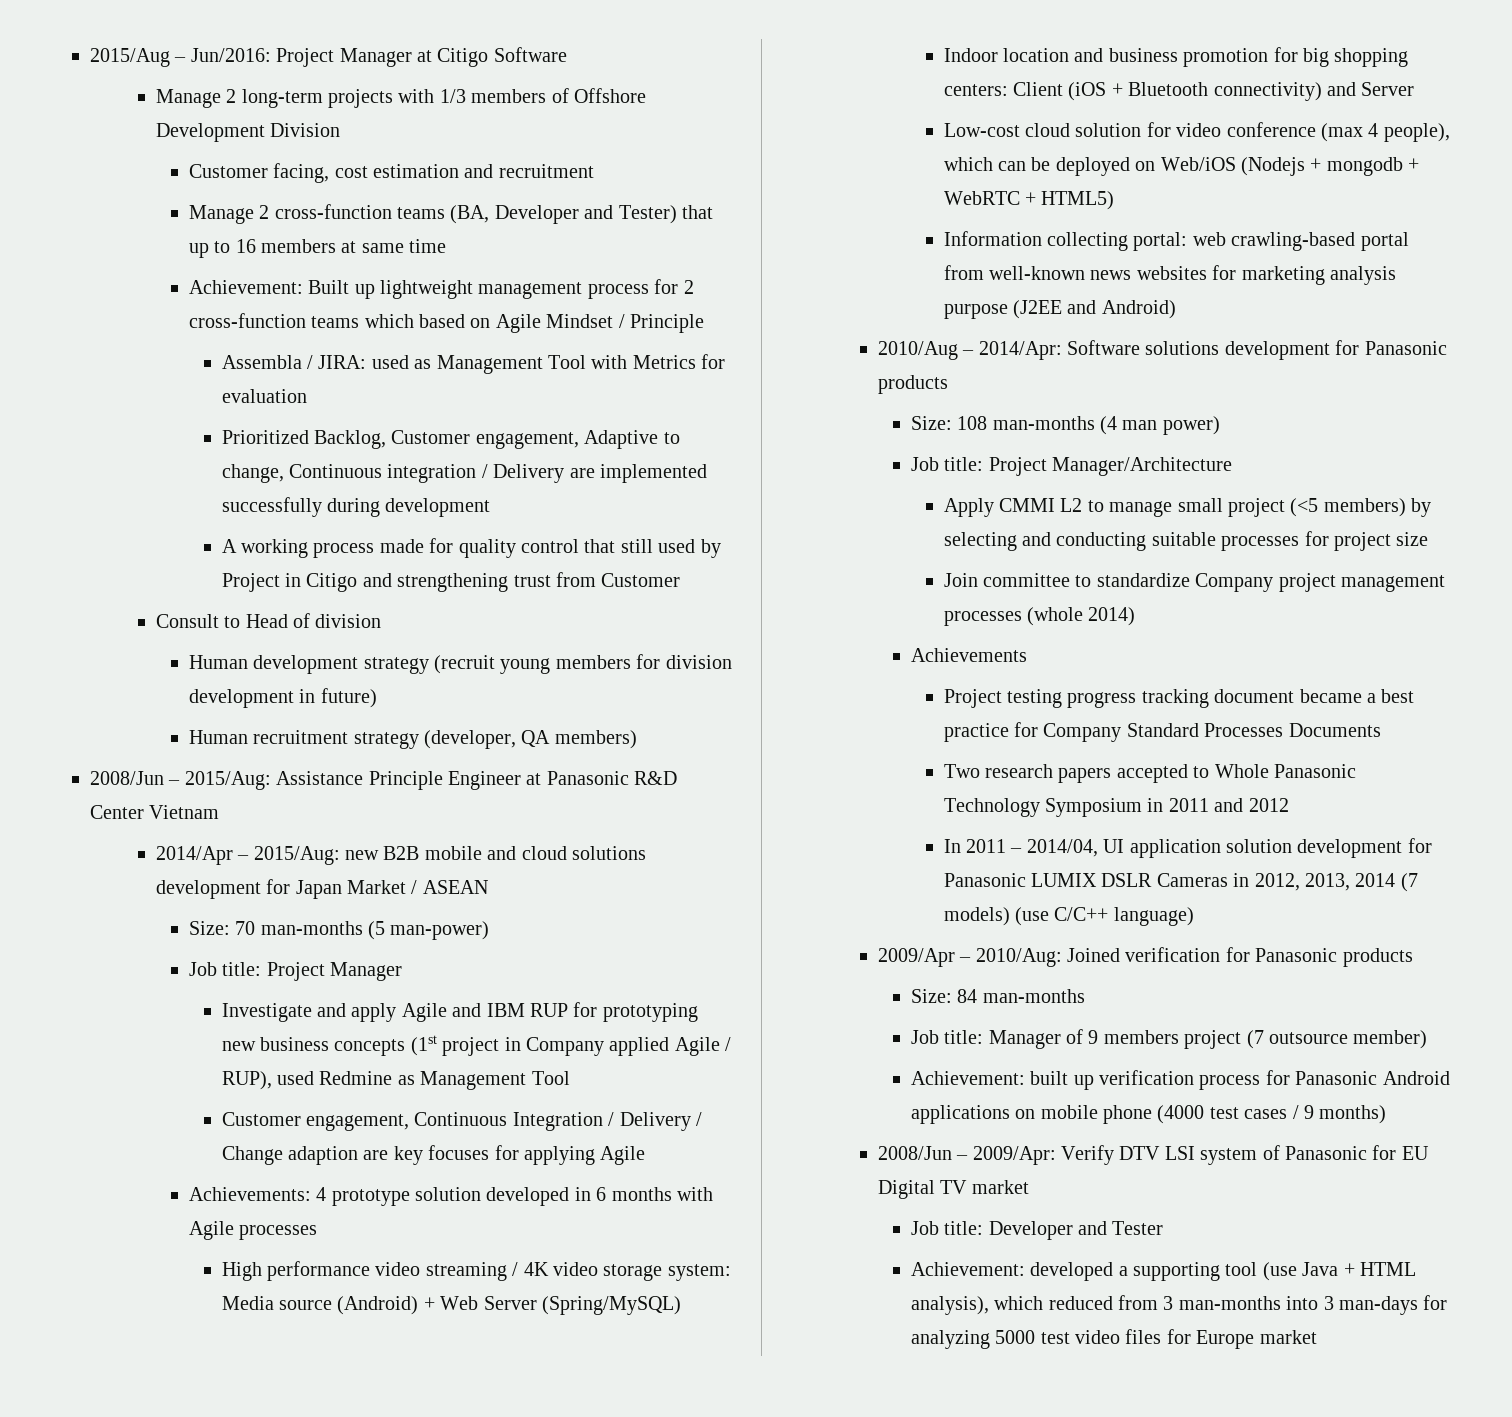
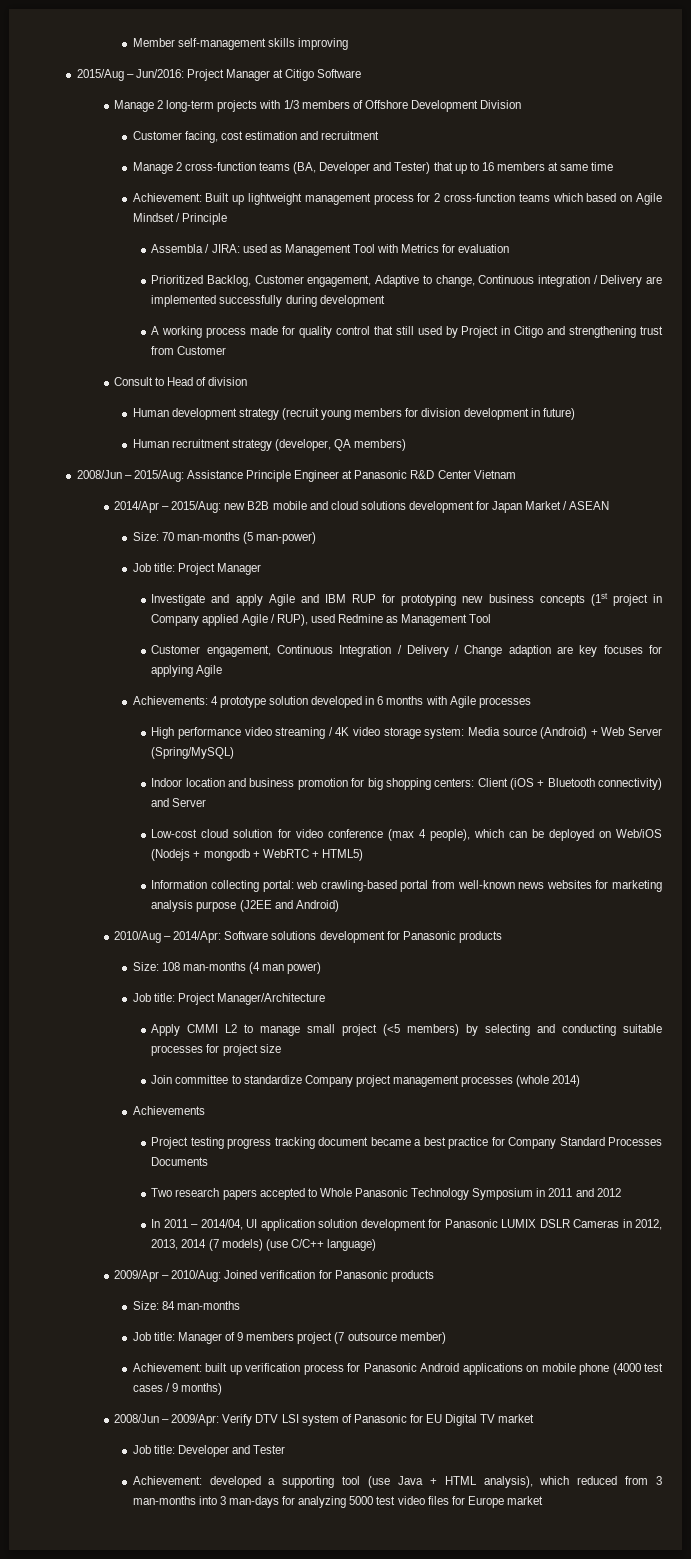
+ Member self-management skills improving

